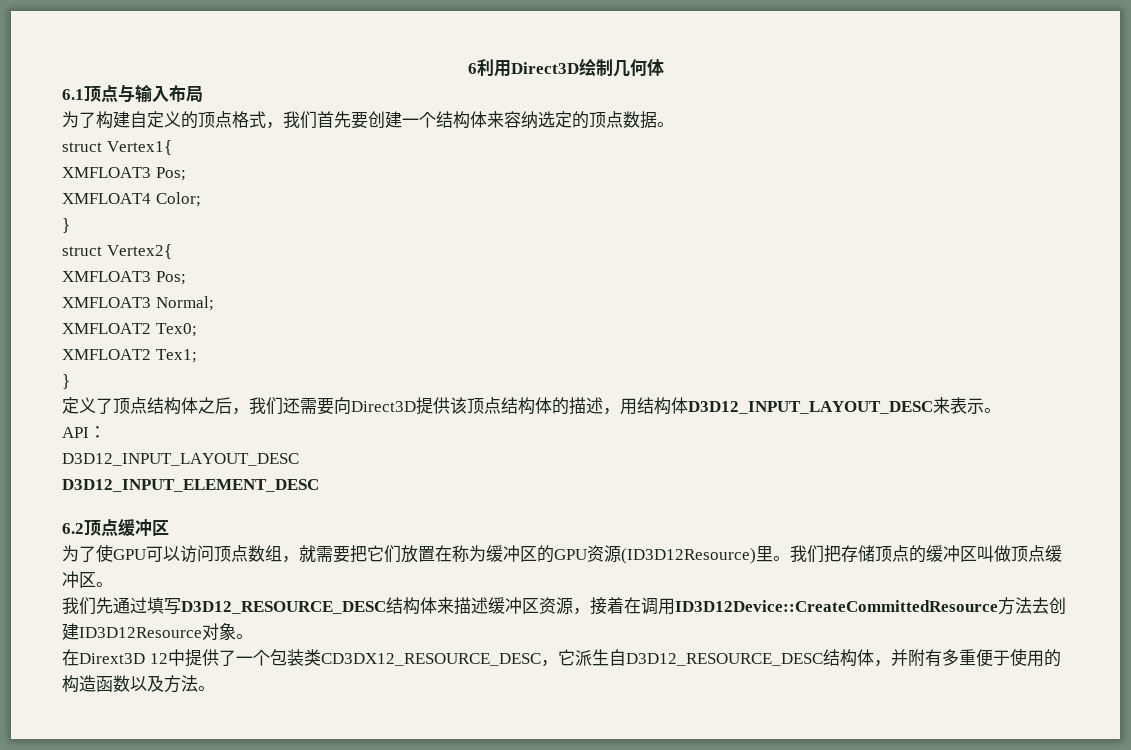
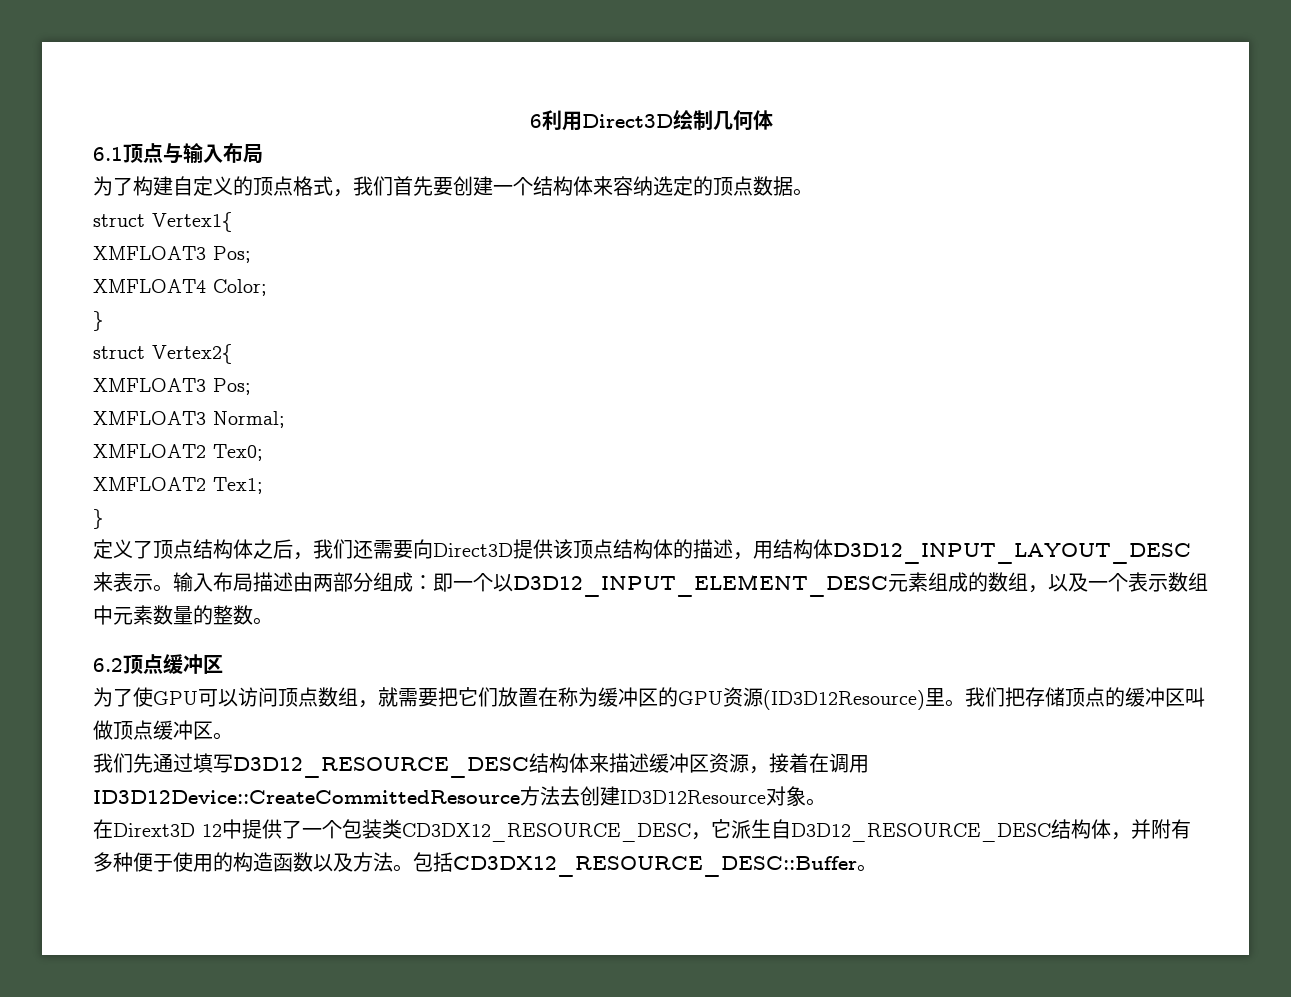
- 定义了顶点结构体之后，我们还需要向Direct3D提供该顶点结构体的描述，用结构体D3D12_INPUT_LAYOUT_DESC来表示。
- API：
- D3D12_INPUT_LAYOUT_DESC
- D3D12_INPUT_ELEMENT_DESC
+ 定义了顶点结构体之后，我们还需要向Direct3D提供该顶点结构体的描述，用结构体D3D12_INPUT_LAYOUT_DESC来表示。输入布局描述由两部分组成：即一个以D3D12_INPUT_ELEMENT_DESC元素组成的数组，以及一个表示数组中元素数量的整数。
- 在Dirext3D 12中提供了一个包装类CD3DX12_RESOURCE_DESC，它派生自D3D12_RESOURCE_DESC结构体，并附有多重便于使用的构造函数以及方法。
+ 在Dirext3D 12中提供了一个包装类CD3DX12_RESOURCE_DESC，它派生自D3D12_RESOURCE_DESC结构体，并附有多种便于使用的构造函数以及方法。
+ 包括CD3DX12_RESOURCE_DESC::Buffer。

